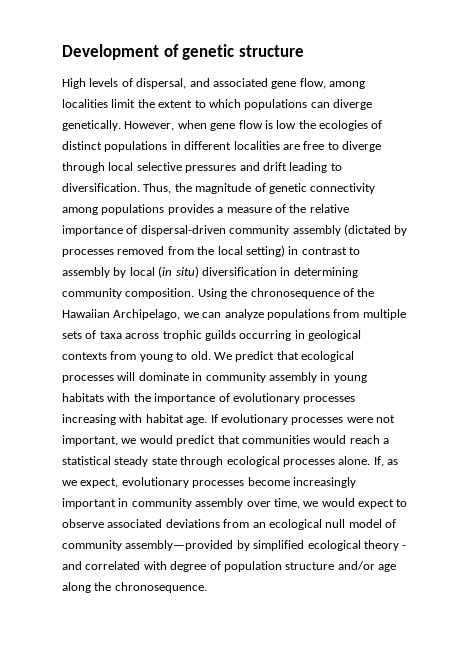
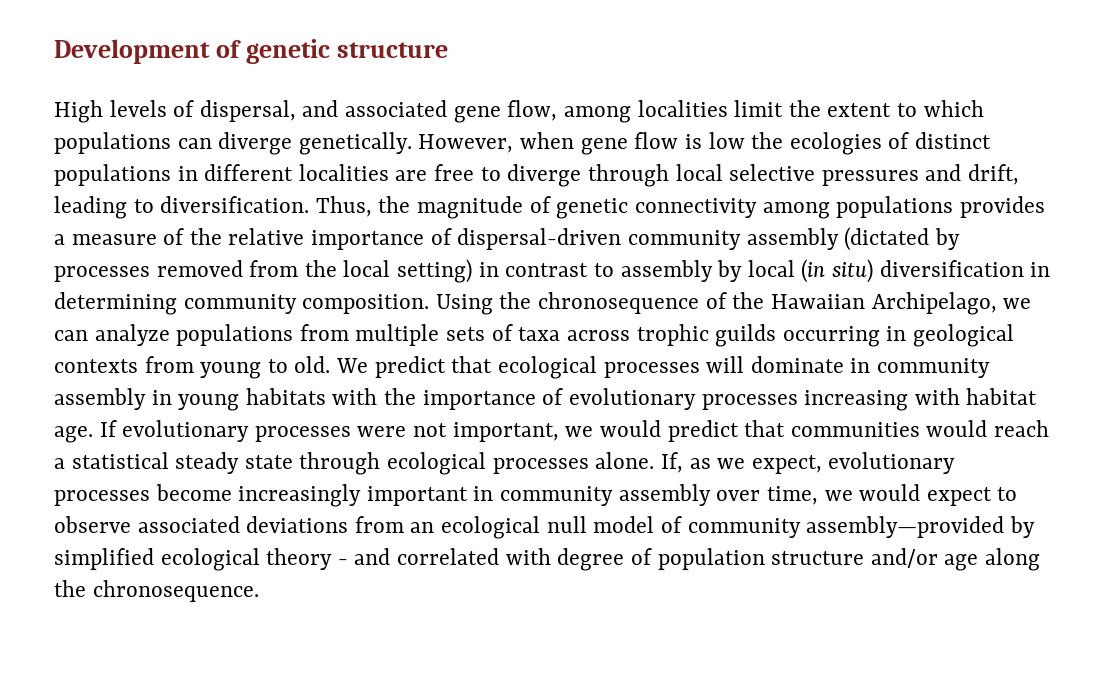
- However, when gene flow is low the ecologies of distinct populations in different localities are free to diverge through local selective pressures and drift leading to diversification.
+ However, when gene flow is low the ecologies of distinct populations in different localities are free to diverge through local selective pressures and drift, leading to diversification.

